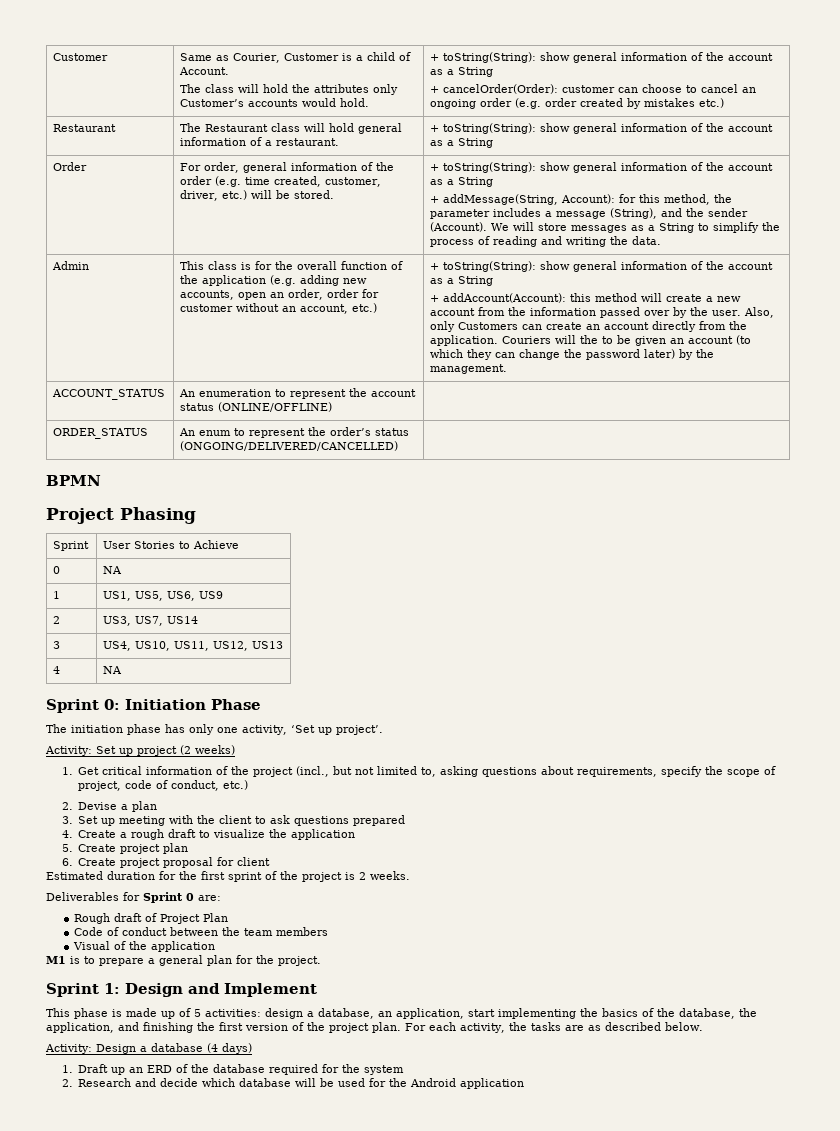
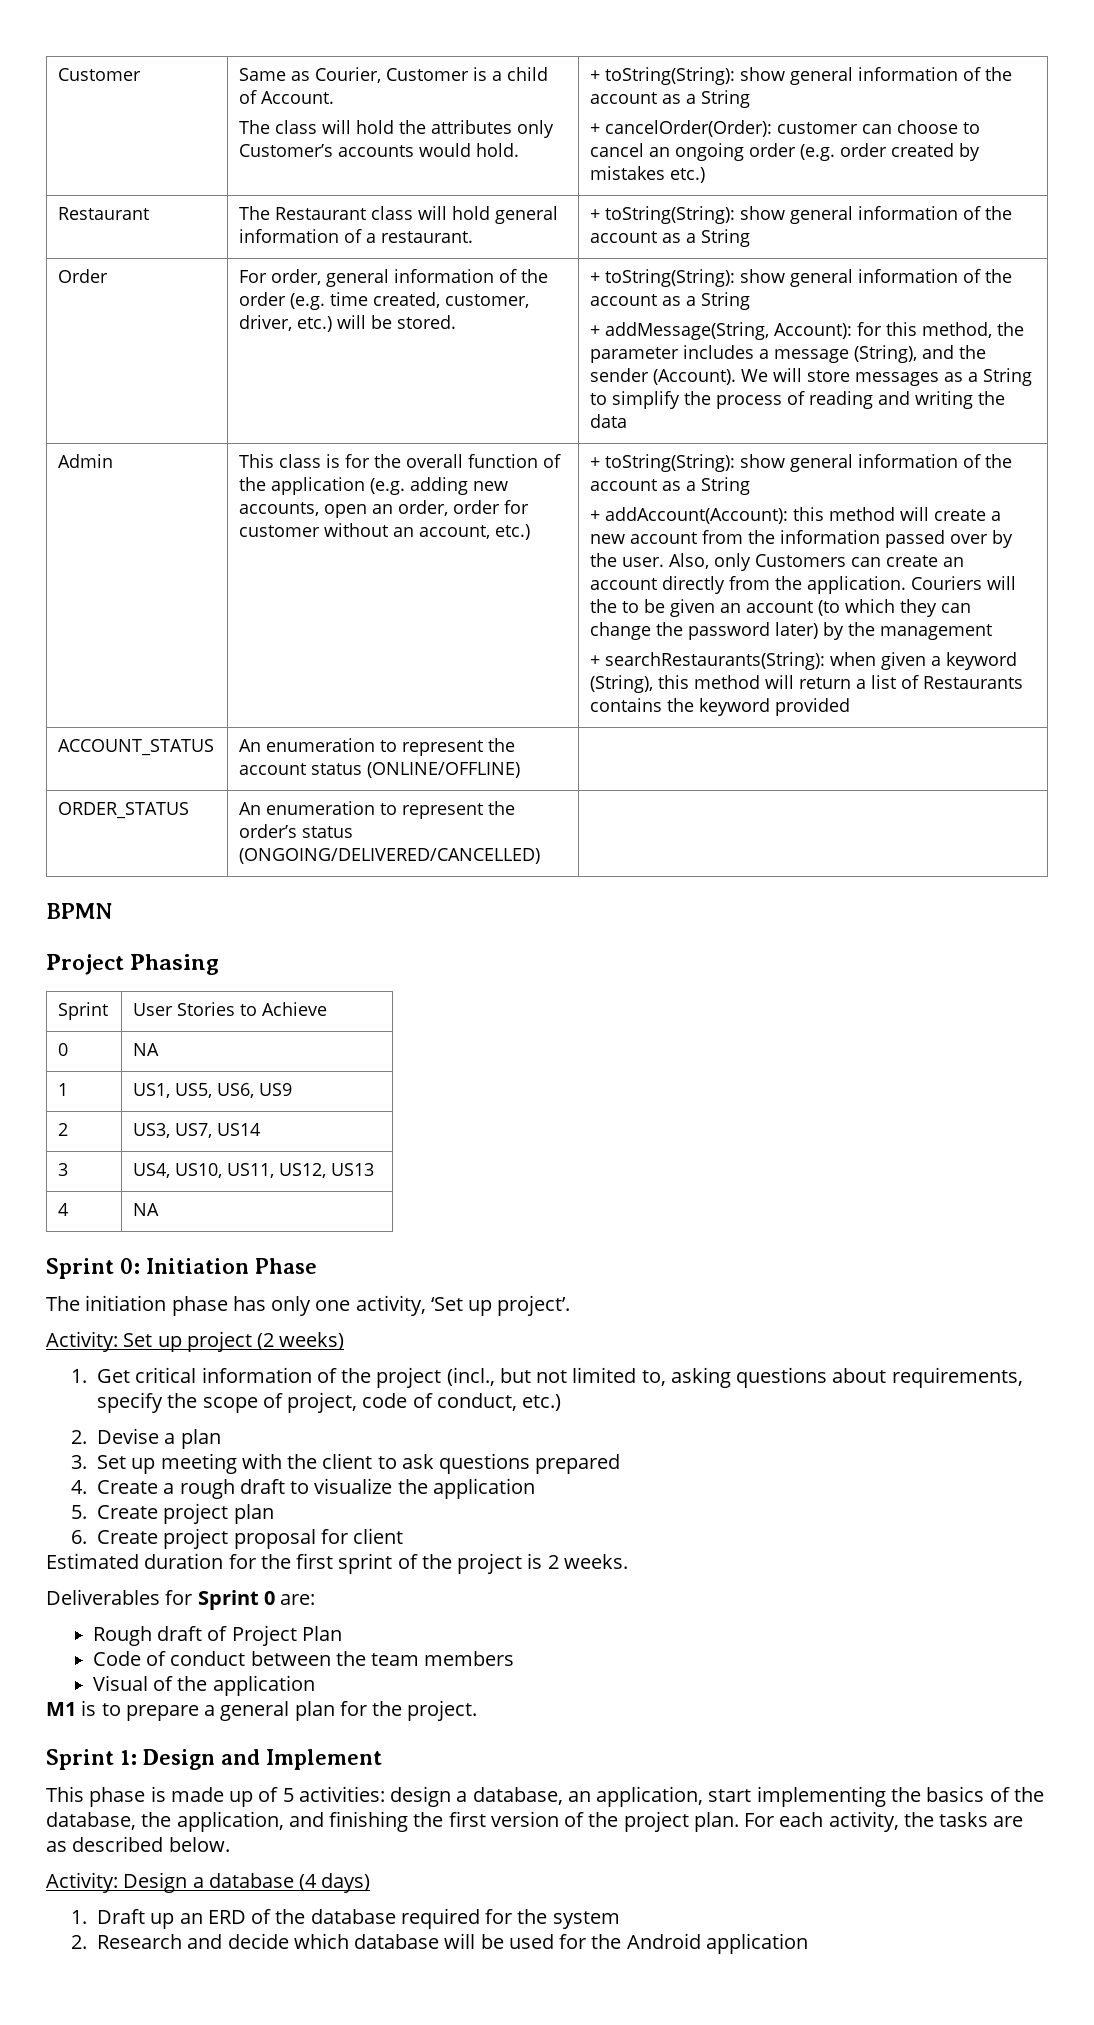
- We will store messages as a String to simplify the process of reading and writing the data.
+ We will store messages as a String to simplify the process of reading and writing the data
- Couriers will the to be given an account (to which they can change the password later) by the management.
+ Couriers will the to be given an account (to which they can change the password later) by the management
+ + searchRestaurants(String): when given a keyword (String), this method will return a list of Restaurants contains the keyword provided
- ORDER_STATUS | An enum to represent the order’s status (ONGOING/DELIVERED/CANCELLED) |
+ ORDER_STATUS | An enumeration to represent the order’s status (ONGOING/DELIVERED/CANCELLED) |

